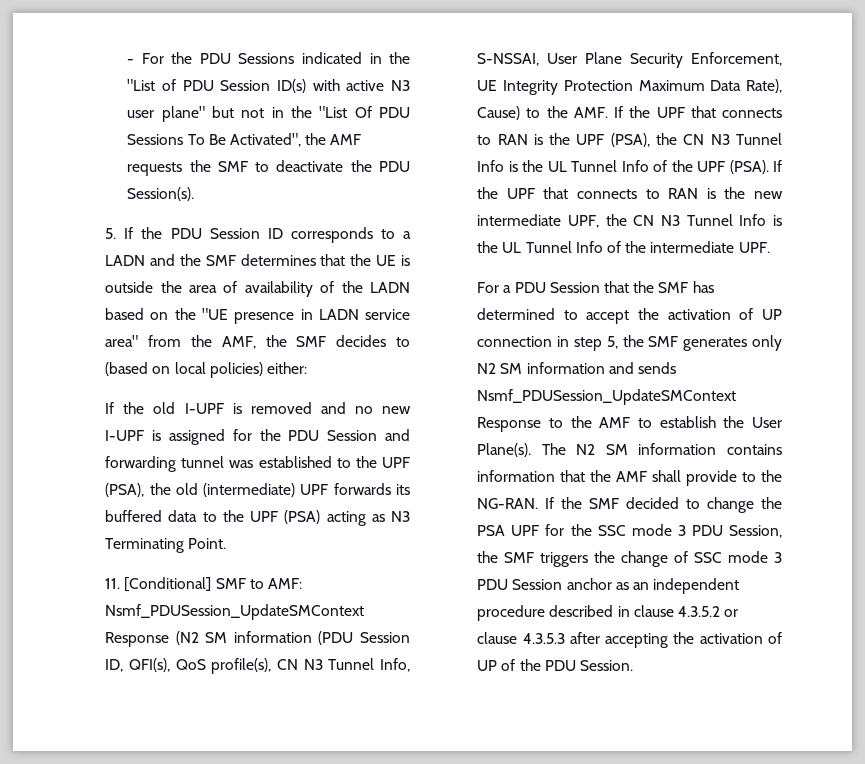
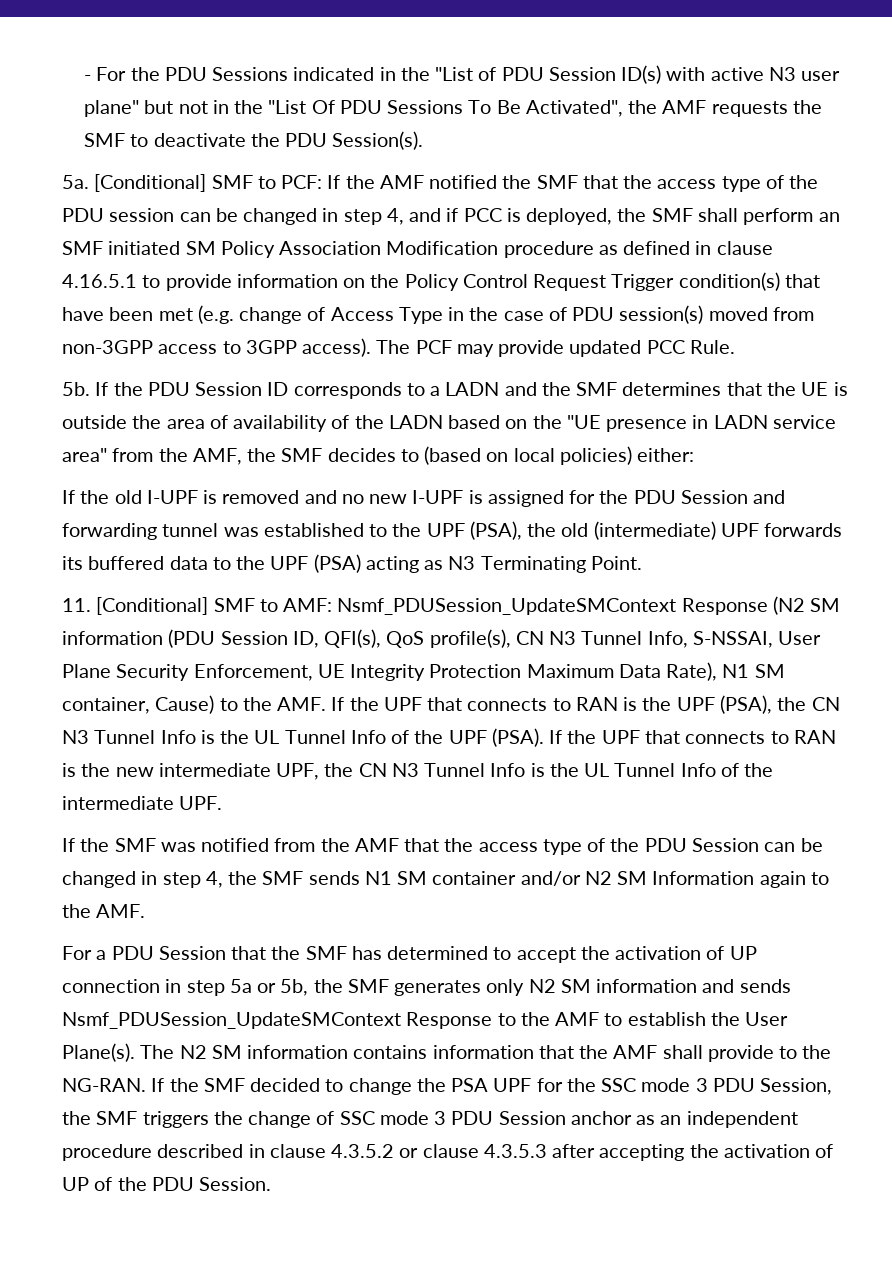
- 5. If the PDU Session ID corresponds to a LADN and the SMF determines that the UE is outside the area of availability of the LADN based on the "UE presence in LADN service area" from the AMF, the SMF decides to (based on local policies) either:
+ 5a. [Conditional] SMF to PCF: If the AMF notified the SMF that the access type of the PDU session can be changed in step 4, and if PCC is deployed, the SMF shall perform an SMF initiated SM Policy Association Modification procedure as defined in clause 4.16.5.1 to provide information on the Policy Control Request Trigger condition(s) that have been met (e.g. change of Access Type in the case of PDU session(s) moved from non-3GPP access to 3GPP access). The PCF may provide updated PCC Rule.
+ 5b. If the PDU Session ID corresponds to a LADN and the SMF determines that the UE is outside the area of availability of the LADN based on the "UE presence in LADN service area" from the AMF, the SMF decides to (based on local policies) either:
- 11. [Conditional] SMF to AMF: Nsmf_PDUSession_UpdateSMContext Response (N2 SM information (PDU Session ID, QFI(s), QoS profile(s), CN N3 Tunnel Info, S-NSSAI, User Plane Security Enforcement, UE Integrity Protection Maximum Data Rate), Cause) to the AMF. If the UPF that connects to RAN is the UPF (PSA), the CN N3 Tunnel Info is the UL Tunnel Info of the UPF (PSA).
+ 11. [Conditional] SMF to AMF: Nsmf_PDUSession_UpdateSMContext Response (N2 SM information (PDU Session ID, QFI(s), QoS profile(s), CN N3 Tunnel Info, S-NSSAI, User Plane Security Enforcement, UE Integrity Protection Maximum Data Rate), N1 SM container, Cause) to the AMF. If the UPF that connects to RAN is the UPF (PSA), the CN N3 Tunnel Info is the UL Tunnel Info of the UPF (PSA).
+ If the SMF was notified from the AMF that the access type of the PDU Session can be changed in step 4, the SMF sends N1 SM container and/or N2 SM Information again to the AMF.
- For a PDU Session that the SMF has determined to accept the activation of UP connection in step 5, the SMF generates only N2 SM information and sends Nsmf_PDUSession_UpdateSMContext Response to the AMF to establish the User Plane(s).
+ For a PDU Session that the SMF has determined to accept the activation of UP connection in step 5a or 5b, the SMF generates only N2 SM information and sends Nsmf_PDUSession_UpdateSMContext Response to the AMF to establish the User Plane(s).

